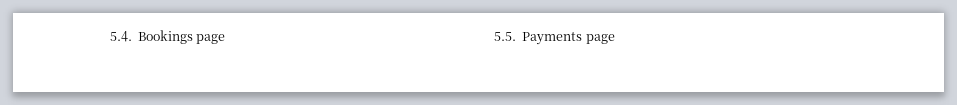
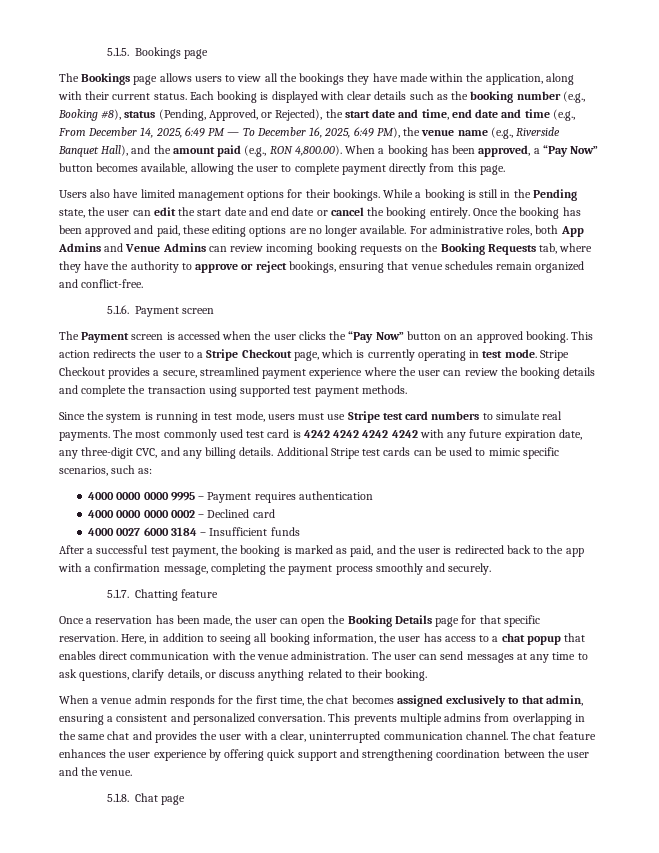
- 5.4. Bookings page
+ 5.1.5. Bookings page
- 5.5. Payments page
+ The Bookings page allows users to view all the bookings they have made within the application, along with their current status. Each booking is displayed with clear details such as the booking number (e.g., Booking #8), status (Pending, Approved, or Rejected), the start date and time, end date and time (e.g., From December 14, 2025, 6:49 PM — To December 16, 2025, 6:49 PM), the venue name (e.g., Riverside Banquet Hall), and the amount paid (e.g., RON 4,800.00). When a booking has been approved, a “Pay Now” button becomes available, allowing the user to complete payment directly from this page.
+ Users also have limited management options for their bookings. While a booking is still in the Pending state, the user can edit the start date and end date or cancel the booking entirely. Once the booking has been approved and paid, these editing options are no longer available. For administrative roles, both App Admins and Venue Admins can review incoming booking requests on the Booking Requests tab, where they have the authority to approve or reject bookings, ensuring that venue schedules remain organized and conflict-free.
+ 5.1.6. Payment screen
+ The Payment screen is accessed when the user clicks the “Pay Now” button on an approved booking. This action redirects the user to a Stripe Checkout page, which is currently operating in test mode. Stripe Checkout provides a secure, streamlined payment experience where the user can review the booking details and complete the transaction using supported test payment methods.
+ Since the system is running in test mode, users must use Stripe test card numbers to simulate real payments. The most commonly used test card is 4242 4242 4242 4242 with any future expiration date, any three-digit CVC, and any billing details. Additional Stripe test cards can be used to mimic specific scenarios, such as:
+ 4000 0000 0000 9995 – Payment requires authentication
+ 4000 0000 0000 0002 – Declined card
+ 4000 0027 6000 3184 – Insufficient funds
+ After a successful test payment, the booking is marked as paid, and the user is redirected back to the app with a confirmation message, completing the payment process smoothly and securely.
+ 5.1.7. Chatting feature
+ Once a reservation has been made, the user can open the Booking Details page for that specific reservation. Here, in addition to seeing all booking information, the user has access to a chat popup that enables direct communication with the venue administration. The user can send messages at any time to ask questions, clarify details, or discuss anything related to their booking.
+ When a venue admin responds for the first time, the chat becomes assigned exclusively to that admin, ensuring a consistent and personalized conversation. This prevents multiple admins from overlapping in the same chat and provides the user with a clear, uninterrupted communication channel. The chat feature enhances the user experience by offering quick support and strengthening coordination between the user and the venue.
+ 5.1.8. Chat page

